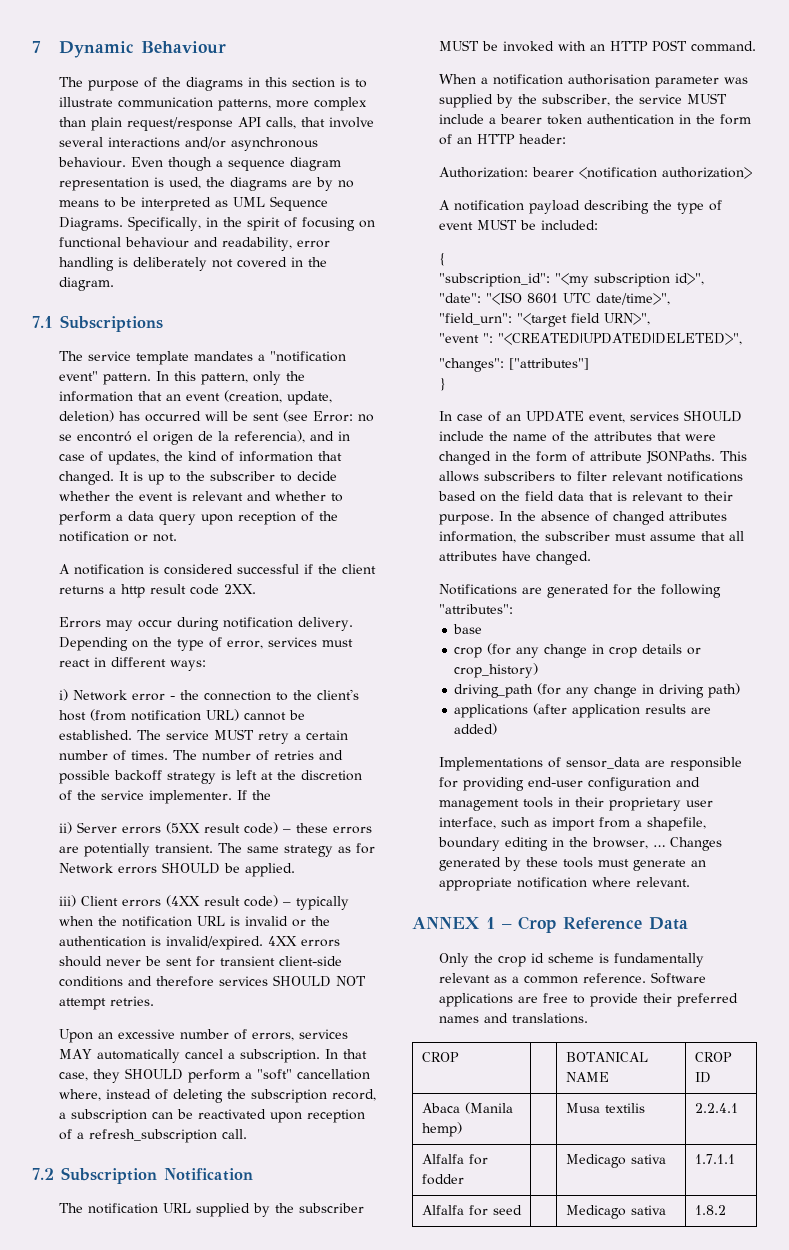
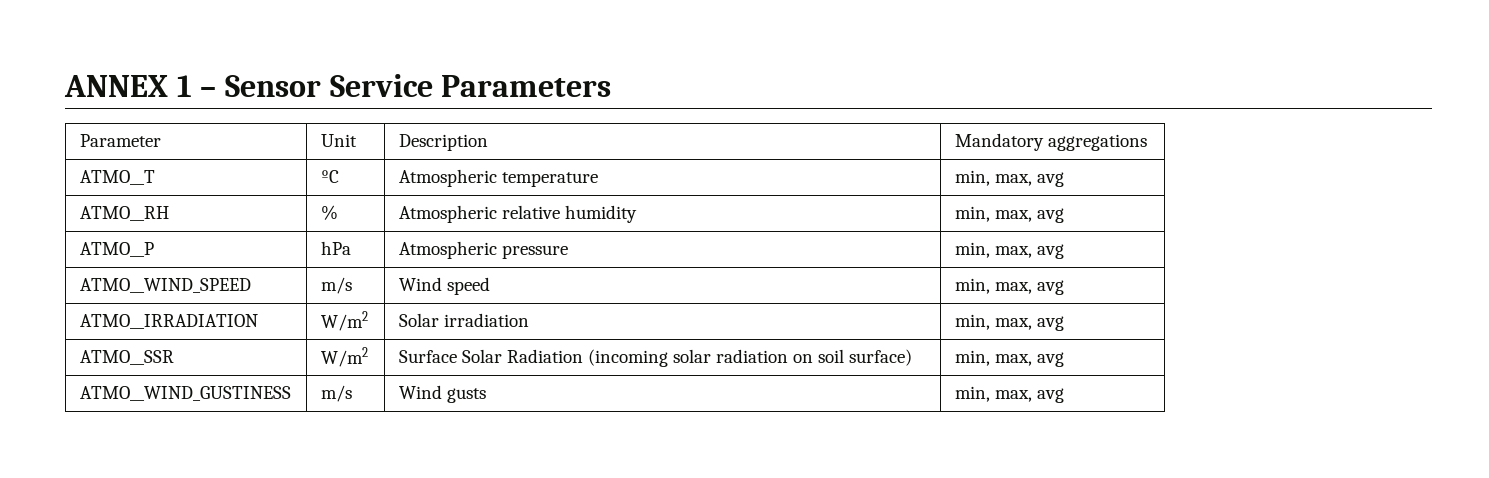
- 7 Dynamic Behaviour
- The purpose of the diagrams in this section is to illustrate communication patterns, more complex than plain request/response API calls, that involve several interactions and/or asynchronous behaviour. Even though a sequence diagram representation is used, the diagrams are by no means to be interpreted as UML Sequence Diagrams. Specifically, in the spirit of focusing on functional behaviour and readability, error handling is deliberately not covered in the diagram.
- 7.1 Subscriptions
- The service template mandates a "notification event" pattern. In this pattern, only the information that an event (creation, update, deletion) has occurred will be sent (see Error: no se encontró el origen de la referencia), and in case of updates, the kind of information that changed. It is up to the subscriber to decide whether the event is relevant and whether to perform a data query upon reception of the notification or not.
- A notification is considered successful if the client returns a http result code 2XX.
- Errors may occur during notification delivery. Depending on the type of error, services must react in different ways:
- i) Network error - the connection to the client's host (from notification URL) cannot be established. The service MUST retry a certain number of times. The number of retries and possible backoff strategy is left at the discretion of the service implementer. If the
- ii) Server errors (5XX result code) – these errors are potentially transient. The same strategy as for Network errors SHOULD be applied.
- iii) Client errors (4XX result code) – typically when the notification URL is invalid or the authentication is invalid/expired. 4XX errors should never be sent for transient client-side conditions and therefore services SHOULD NOT attempt retries.
- Upon an excessive number of errors, services MAY automatically cancel a subscription. In that case, they SHOULD perform a "soft" cancellation where, instead of deleting the subscription record, a subscription can be reactivated upon reception of a refresh_subscription call.
- 7.2 Subscription Notification
- The notification URL supplied by the subscriber MUST be invoked with an HTTP POST command.
- When a notification authorisation parameter was supplied by the subscriber, the service MUST include a bearer token authentication in the form of an HTTP header:
- Authorization: bearer <notification authorization>
- A notification payload describing the type of event MUST be included:
- {
- "subscription_id": "<my subscription id>",
- "date": "<ISO 8601 UTC date/time>",
- "field_urn": "<target field URN>",
- "event ": "<CREATED|UPDATED|DELETED>",
- "changes": ["attributes"]
- }
- In case of an UPDATE event, services SHOULD include the name of the attributes that were changed in the form of attribute JSONPaths. This allows subscribers to filter relevant notifications based on the field data that is relevant to their purpose. In the absence of changed attributes information, the subscriber must assume that all attributes have changed.
- Notifications are generated for the following "attributes":
- base
- crop (for any change in crop details or crop_history)
- driving_path (for any change in driving path)
- applications (after application results are added)
- Implementations of sensor_data are responsible for providing end-user configuration and management tools in their proprietary user interface, such as import from a shapefile, boundary editing in the browser, … Changes generated by these tools must generate an appropriate notification where relevant.
- ANNEX 1 – Crop Reference Data
- Only the crop id scheme is fundamentally relevant as a common reference. Software applications are free to provide their preferred names and translations.
- CROP | | BOTANICAL NAME | CROP ID
- Abaca (Manila hemp) | | Musa textilis | 2.2.4.1
- Alfalfa for fodder | | Medicago sativa | 1.7.1.1
- Alfalfa for seed | | Medicago sativa | 1.8.2
+ ANNEX 1 – Sensor Service Parameters
+ Parameter | Unit | Description | Mandatory aggregations
+ ATMO__T | ºC | Atmospheric temperature | min, max, avg
+ ATMO__RH | % | Atmospheric relative humidity | min, max, avg
+ ATMO__P | hPa | Atmospheric pressure | min, max, avg
+ ATMO__WIND_SPEED | m/s | Wind speed | min, max, avg
+ ATMO__IRRADIATION | W/m2 | Solar irradiation | min, max, avg
+ ATMO__SSR | W/m2 | Surface Solar Radiation (incoming solar radiation on soil surface) | min, max, avg
+ ATMO__WIND_GUSTINESS | m/s | Wind gusts | min, max, avg

